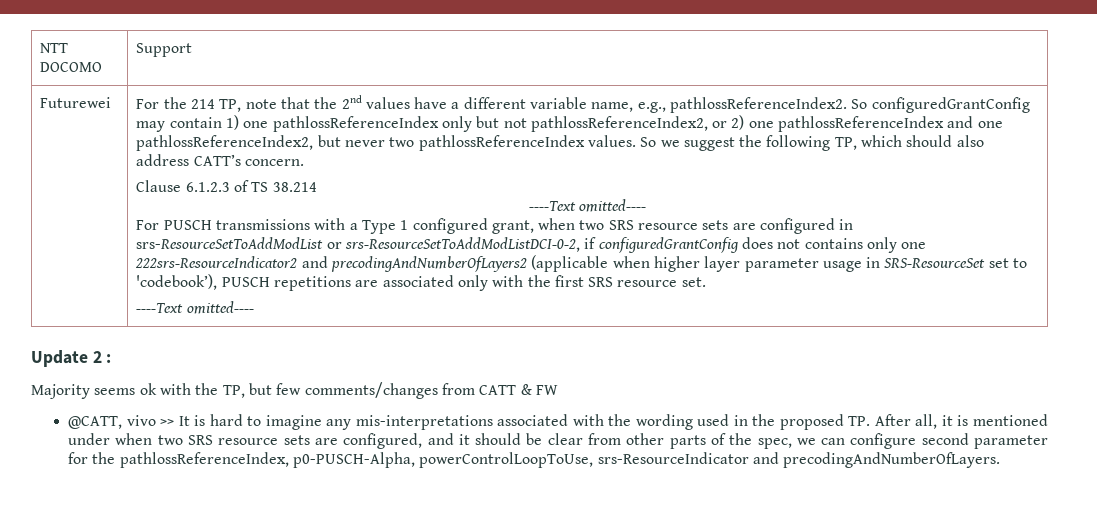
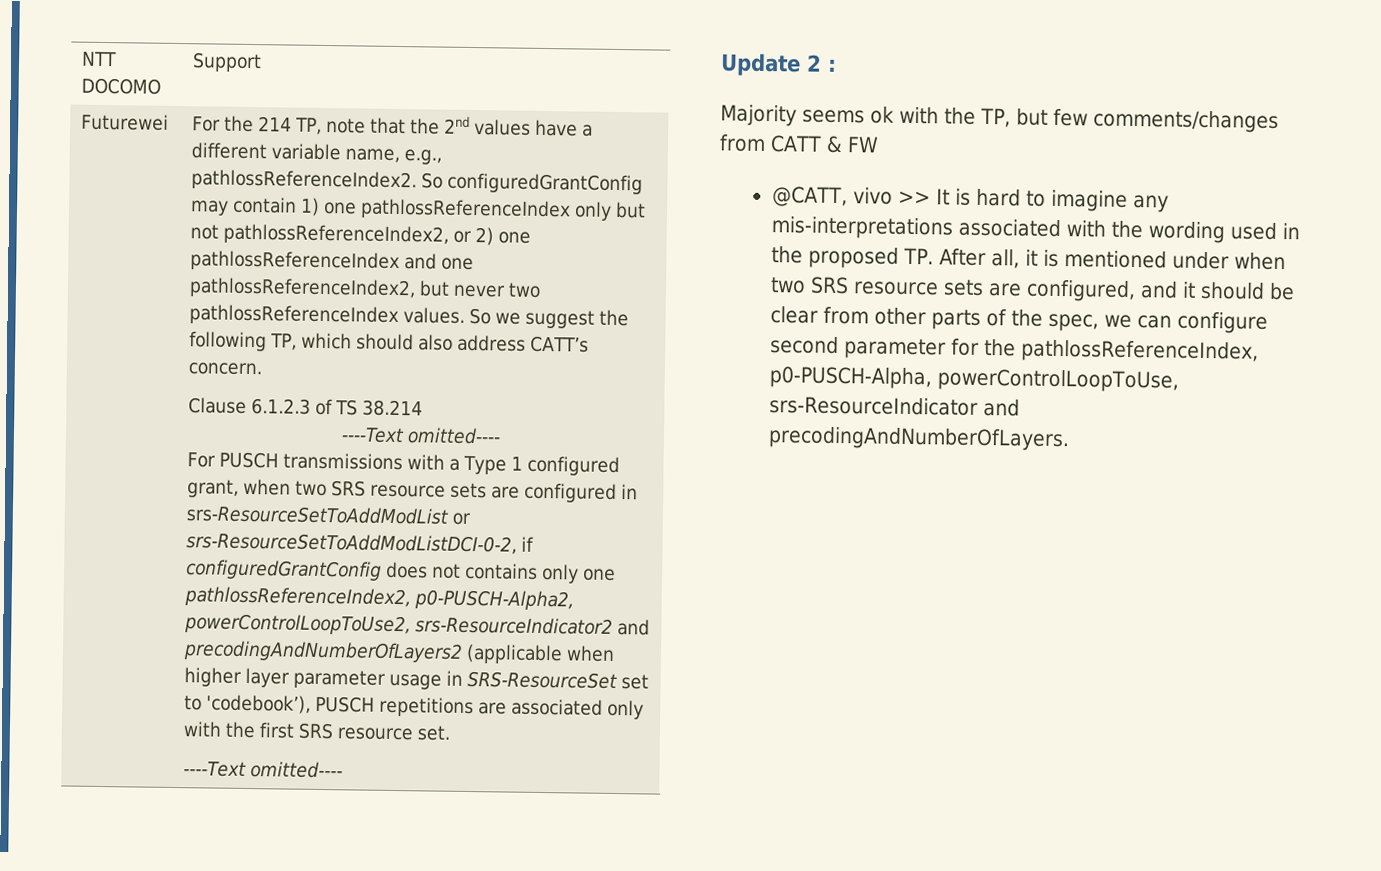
- For PUSCH transmissions with a Type 1 configured grant, when two SRS resource sets are configured in srs-ResourceSetToAddModList or srs-ResourceSetToAddModListDCI-0-2, if configuredGrantConfig does not contains only one 222srs-ResourceIndicator2 and precodingAndNumberOfLayers2 (applicable when higher layer parameter usage in SRS-ResourceSet set to 'codebook’), PUSCH repetitions are associated only with the first SRS resource set.
+ For PUSCH transmissions with a Type 1 configured grant, when two SRS resource sets are configured in srs-ResourceSetToAddModList or srs-ResourceSetToAddModListDCI-0-2, if configuredGrantConfig does not contains only one pathlossReferenceIndex2, p0-PUSCH-Alpha2, powerControlLoopToUse2, srs-ResourceIndicator2 and precodingAndNumberOfLayers2 (applicable when higher layer parameter usage in SRS-ResourceSet set to 'codebook’), PUSCH repetitions are associated only with the first SRS resource set.

